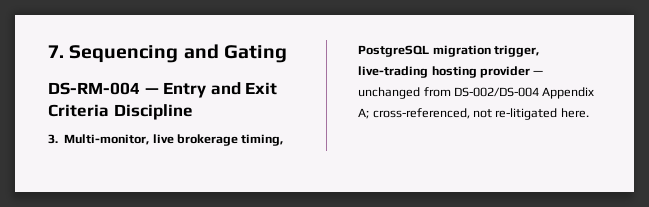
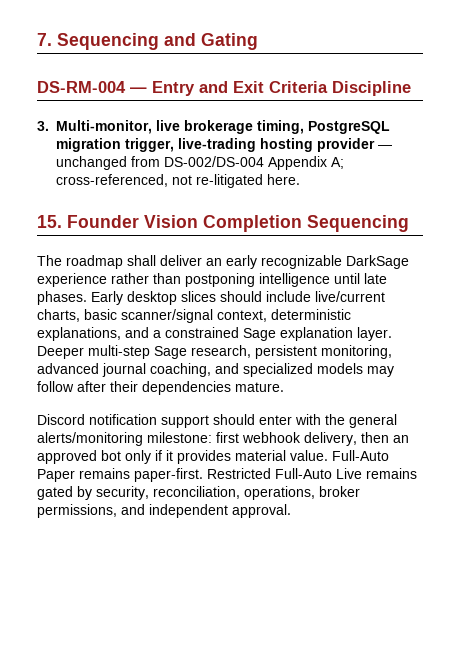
+ 15. Founder Vision Completion Sequencing
+ The roadmap shall deliver an early recognizable DarkSage experience rather than postponing intelligence until late phases. Early desktop slices should include live/current charts, basic scanner/signal context, deterministic explanations, and a constrained Sage explanation layer. Deeper multi-step Sage research, persistent monitoring, advanced journal coaching, and specialized models may follow after their dependencies mature.
+ Discord notification support should enter with the general alerts/monitoring milestone: first webhook delivery, then an approved bot only if it provides material value. Full-Auto Paper remains paper-first. Restricted Full-Auto Live remains gated by security, reconciliation, operations, broker permissions, and independent approval.

